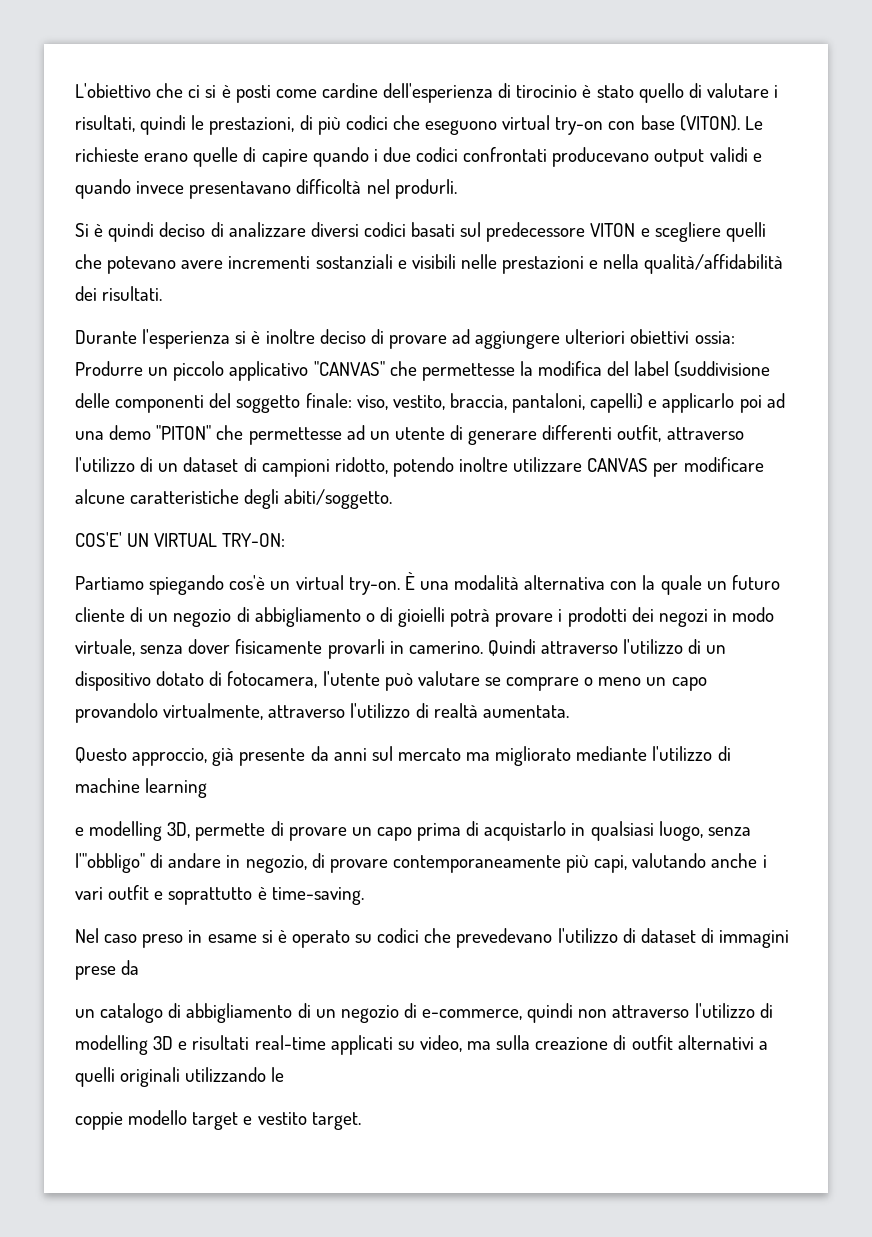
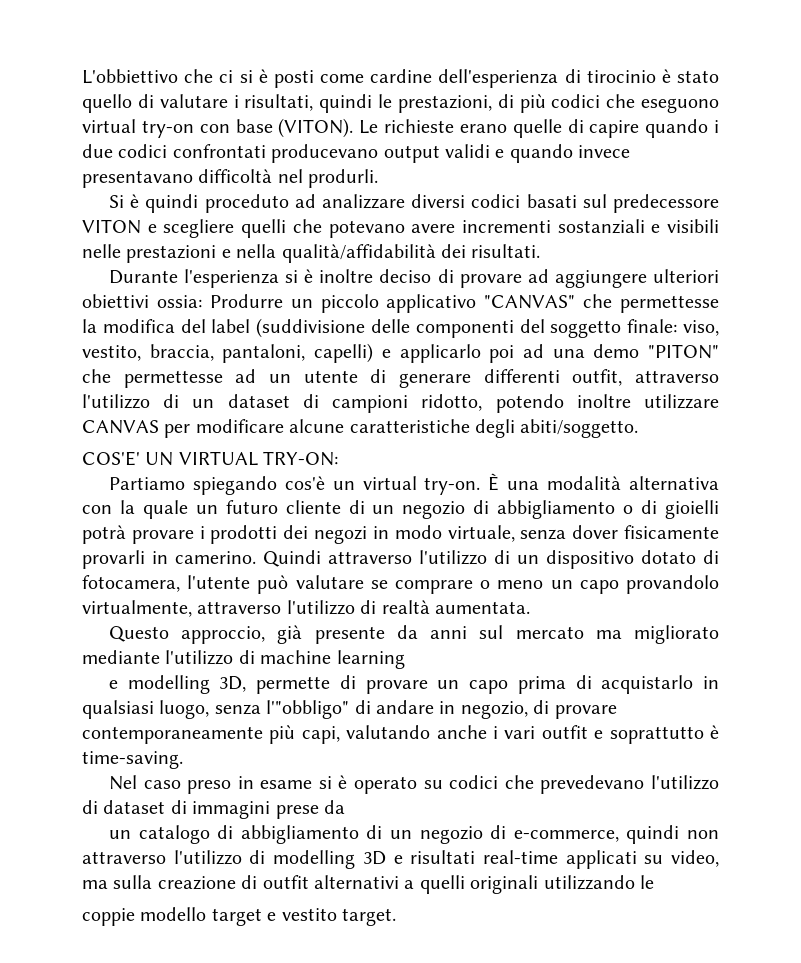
- L'obiettivo che ci si è posti come cardine dell'esperienza di tirocinio è stato quello di valutare i risultati, quindi le prestazioni, di più codici che eseguono virtual try-on con base (VITON).
+ L'obbiettivo che ci si è posti come cardine dell'esperienza di tirocinio è stato quello di valutare i risultati, quindi le prestazioni, di più codici che eseguono virtual try-on con base (VITON).
- Si è quindi deciso di analizzare diversi codici basati sul predecessore VITON e scegliere quelli che potevano avere incrementi sostanziali e visibili nelle prestazioni e nella qualità/affidabilità dei risultati.
+ Si è quindi proceduto ad analizzare diversi codici basati sul predecessore VITON e scegliere quelli che potevano avere incrementi sostanziali e visibili nelle prestazioni e nella qualità/affidabilità dei risultati.

